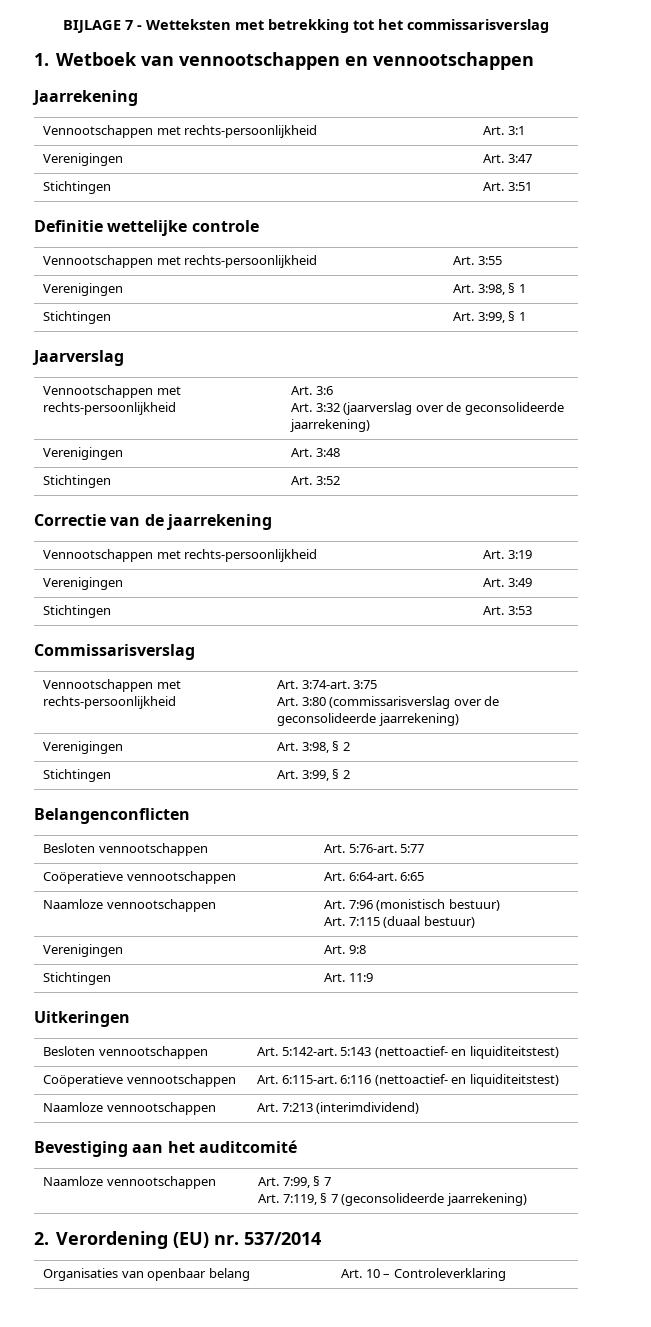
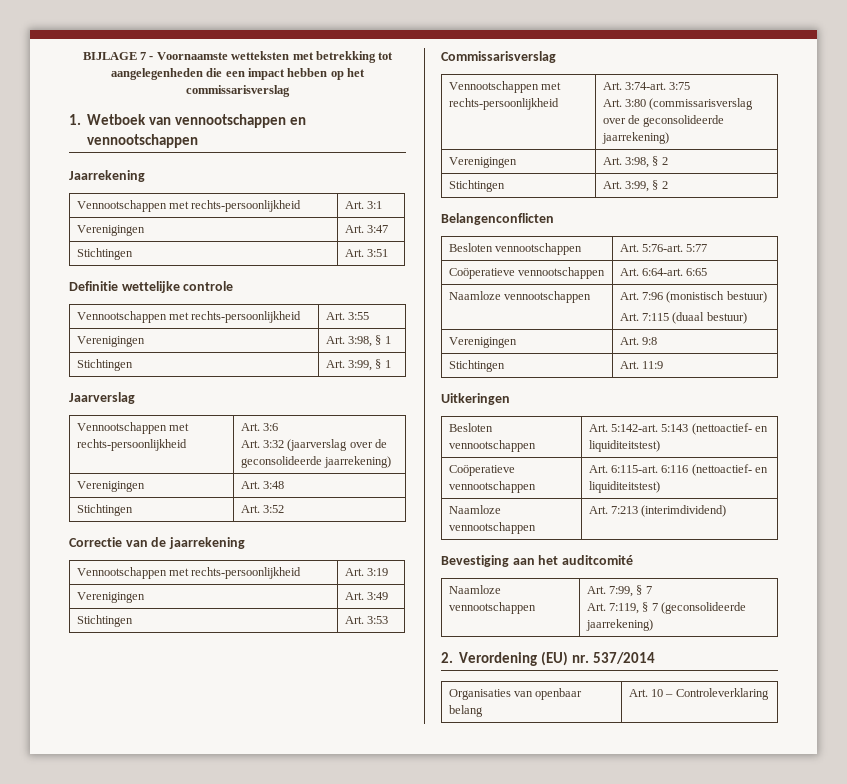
- BIJLAGE 7 - Wetteksten met betrekking tot het commissarisverslag
+ BIJLAGE 7 - Voornaamste wetteksten met betrekking tot aangelegenheden die een impact hebben op het commissarisverslag

